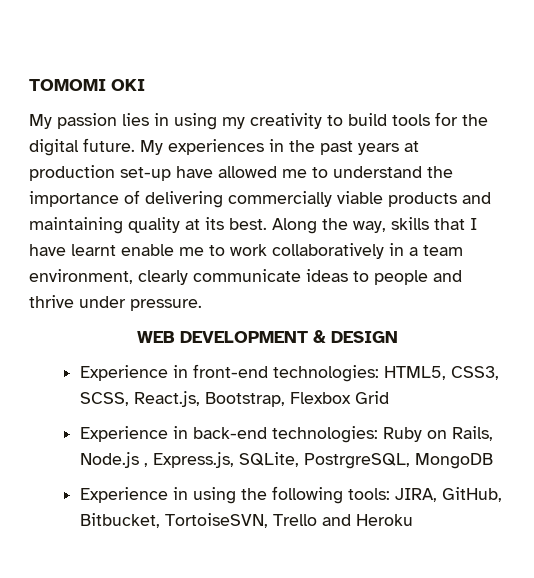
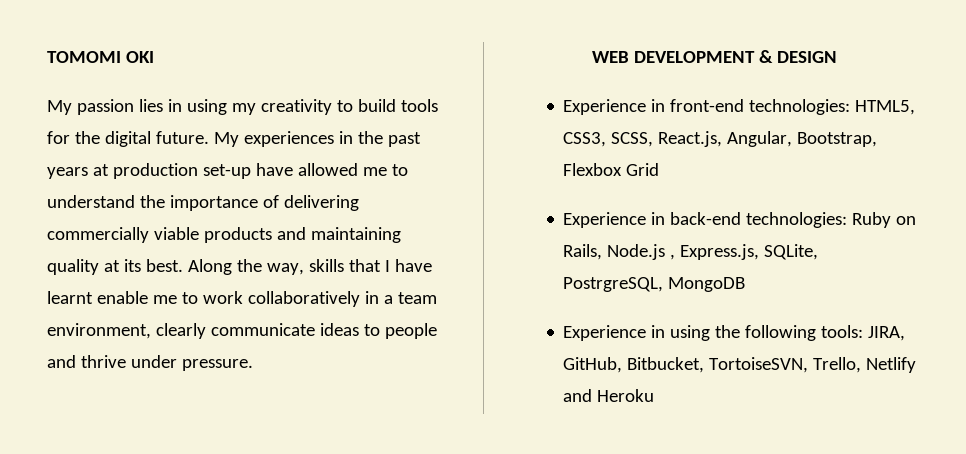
- Experience in front-end technologies: HTML5, CSS3, SCSS, React.js, Bootstrap, Flexbox Grid
+ Experience in front-end technologies: HTML5, CSS3, SCSS, React.js, Angular, Bootstrap, Flexbox Grid
- Experience in using the following tools: JIRA, GitHub, Bitbucket, TortoiseSVN, Trello and Heroku
+ Experience in using the following tools: JIRA, GitHub, Bitbucket, TortoiseSVN, Trello, Netlify and Heroku

